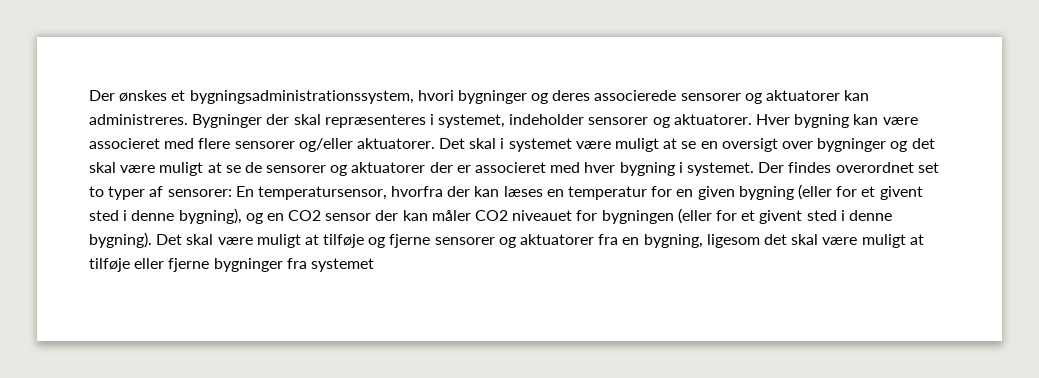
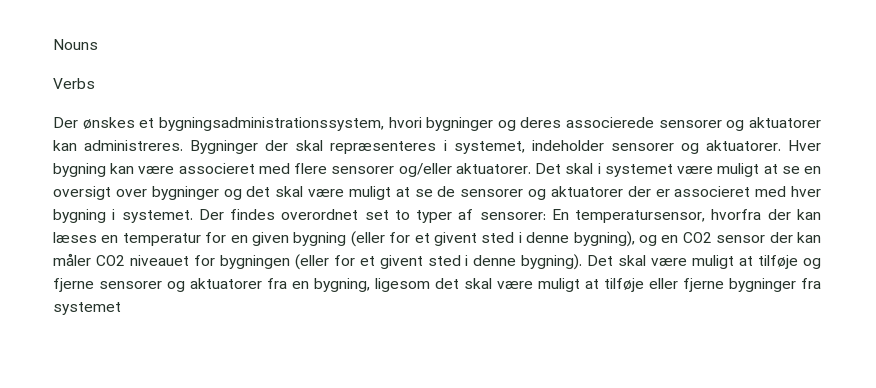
+ Nouns
+ Verbs

